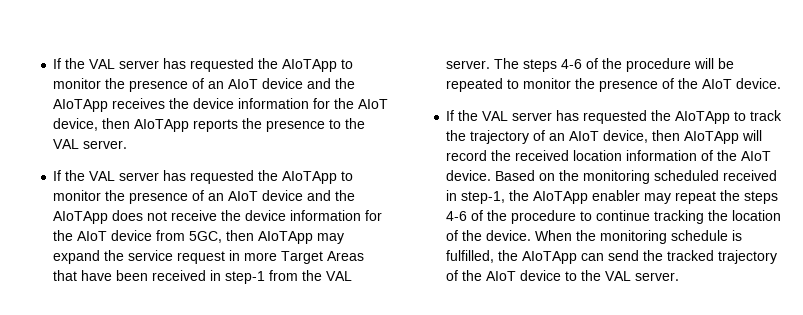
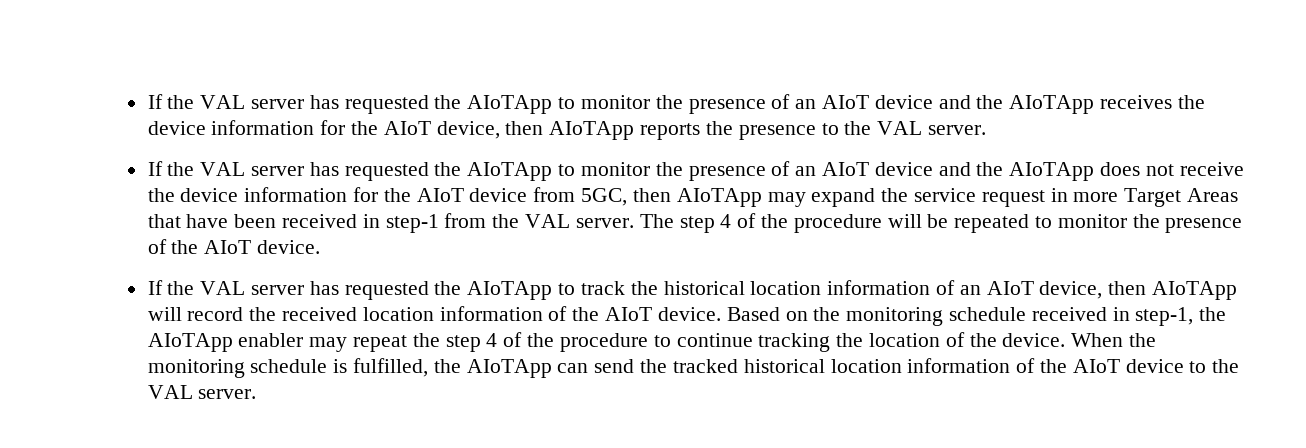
- The steps 4-6 of the procedure will be repeated to monitor the presence of the AIoT device.
+ The step 4 of the procedure will be repeated to monitor the presence of the AIoT device.
- If the VAL server has requested the AIoTApp to track the trajectory of an AIoT device, then AIoTApp will record the received location information of the AIoT device.
+ If the VAL server has requested the AIoTApp to track the historical location information of an AIoT device, then AIoTApp will record the received location information of the AIoT device.
- Based on the monitoring scheduled received in step-1, the AIoTApp enabler may repeat the steps 4-6 of the procedure to continue tracking the location of the device.
+ Based on the monitoring schedule received in step-1, the AIoTApp enabler may repeat the step 4 of the procedure to continue tracking the location of the device.
- When the monitoring schedule is fulfilled, the AIoTApp can send the tracked trajectory of the AIoT device to the VAL server.
+ When the monitoring schedule is fulfilled, the AIoTApp can send the tracked historical location information of the AIoT device to the VAL server.

